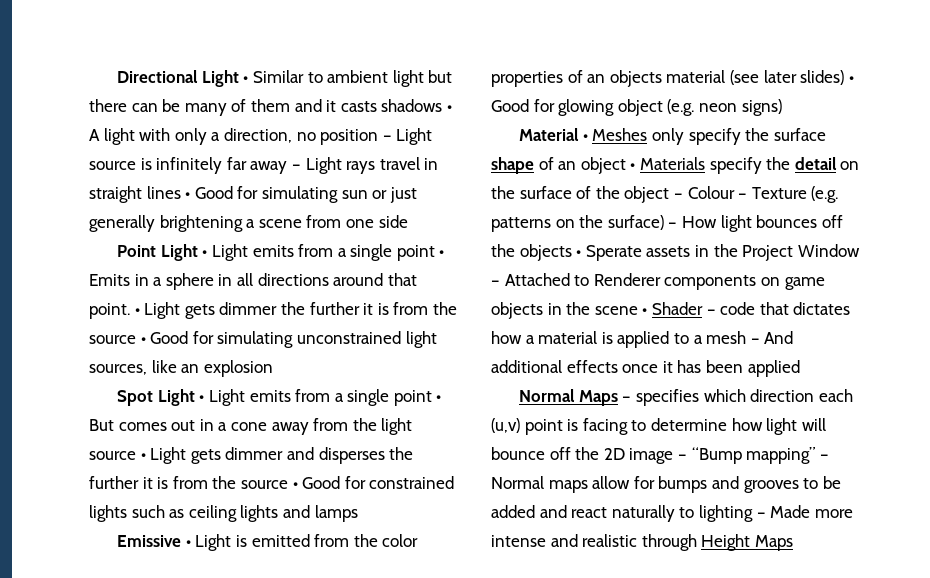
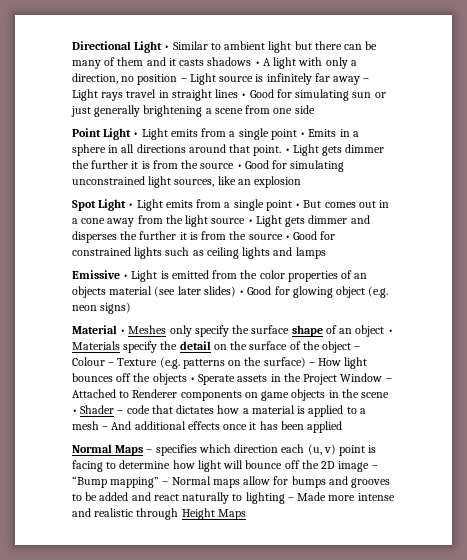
- Normal Maps – specifies which direction each (u,v) point is facing to determine how light will bounce off the 2D image – “Bump mapping” – Normal maps allow for bumps and grooves to be added and react naturally to lighting – Made more intense and realistic through Height Maps
+ Normal Maps – specifies which direction each (u, v) point is facing to determine how light will bounce off the 2D image – “Bump mapping” – Normal maps allow for bumps and grooves to be added and react naturally to lighting – Made more intense and realistic through Height Maps

